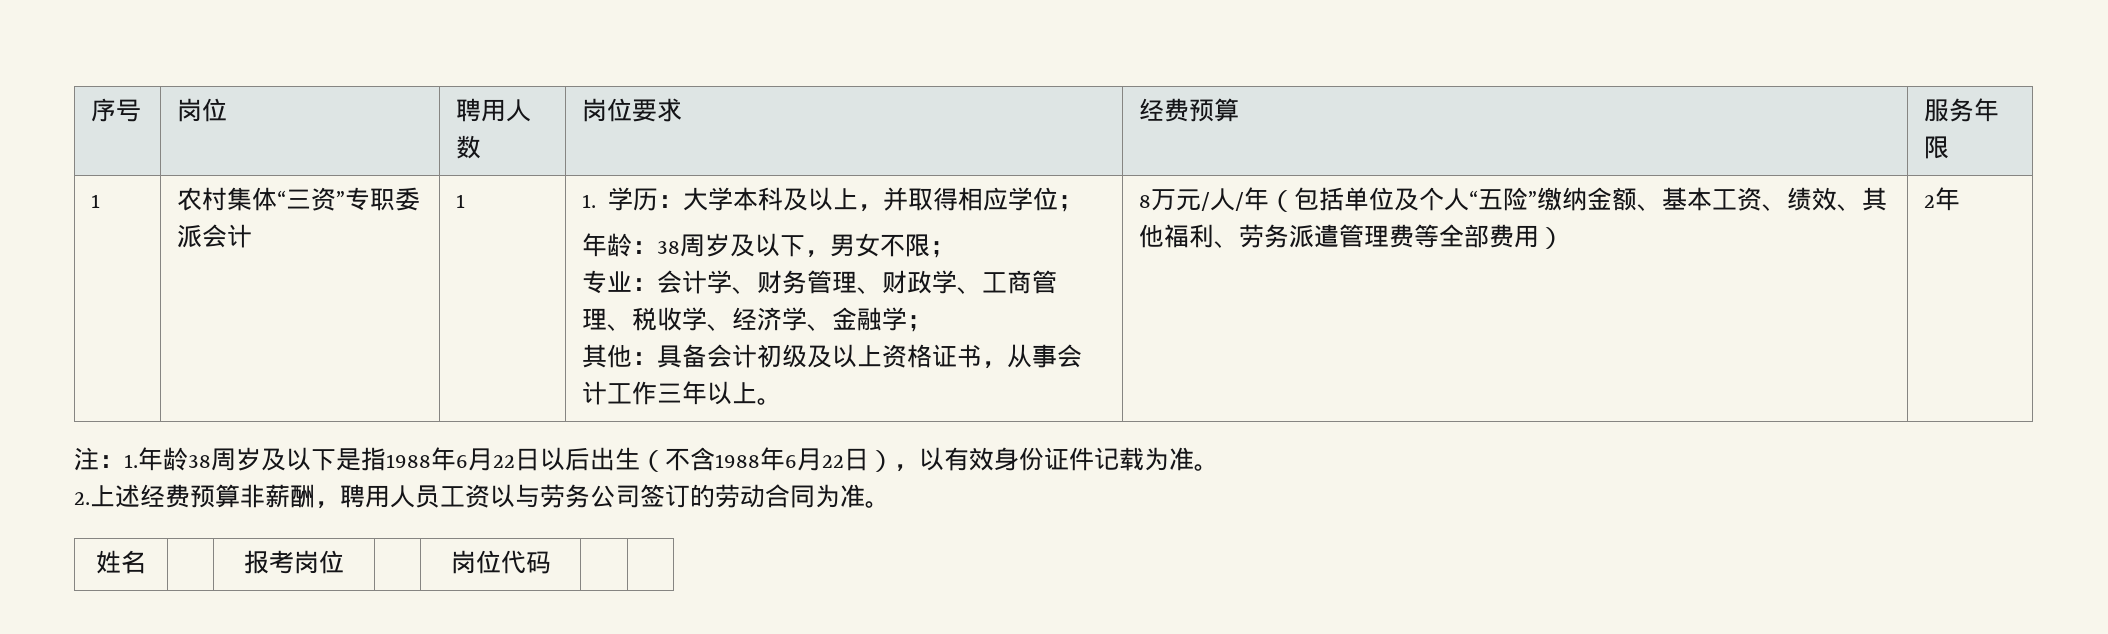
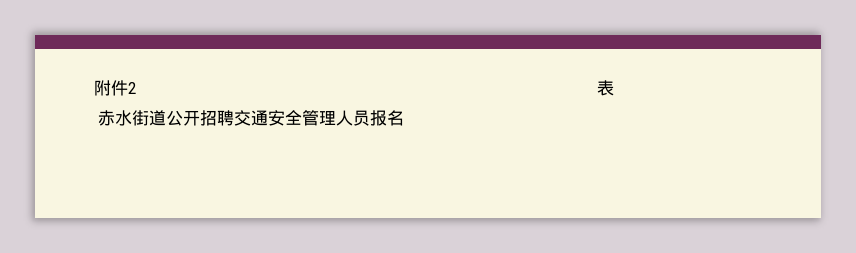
- 序号 | 岗位 | 聘用人数 | 岗位要求 | 经费预算 | 服务年限
- 1 | 农村集体“三资”专职委派会计 | 1 | 1.学历：大学本科及以上，并取得相应学位；
- 年龄：38周岁及以下，男女不限；
- 专业：会计学、财务管理、财政学、工商管理、税收学、经济学、金融学；
- 其他：具备会计初级及以上资格证书，从事会计工作三年以上。 | 8万元/人/年（包括单位及个人“五险”缴纳金额、基本工资、绩效、其他福利、劳务派遣管理费等全部费用） | 2年
- 注：1.年龄38周岁及以下是指1988年6月22日以后出生（不含1988年6月22日），以有效身份证件记载为准。
- 2.上述经费预算非薪酬，聘用人员工资以与劳务公司签订的劳动合同为准。
- 姓名 | | 报考岗位 | | 岗位代码 | |
+ 附件2
+ 赤水街道公开招聘交通安全管理人员报名表

